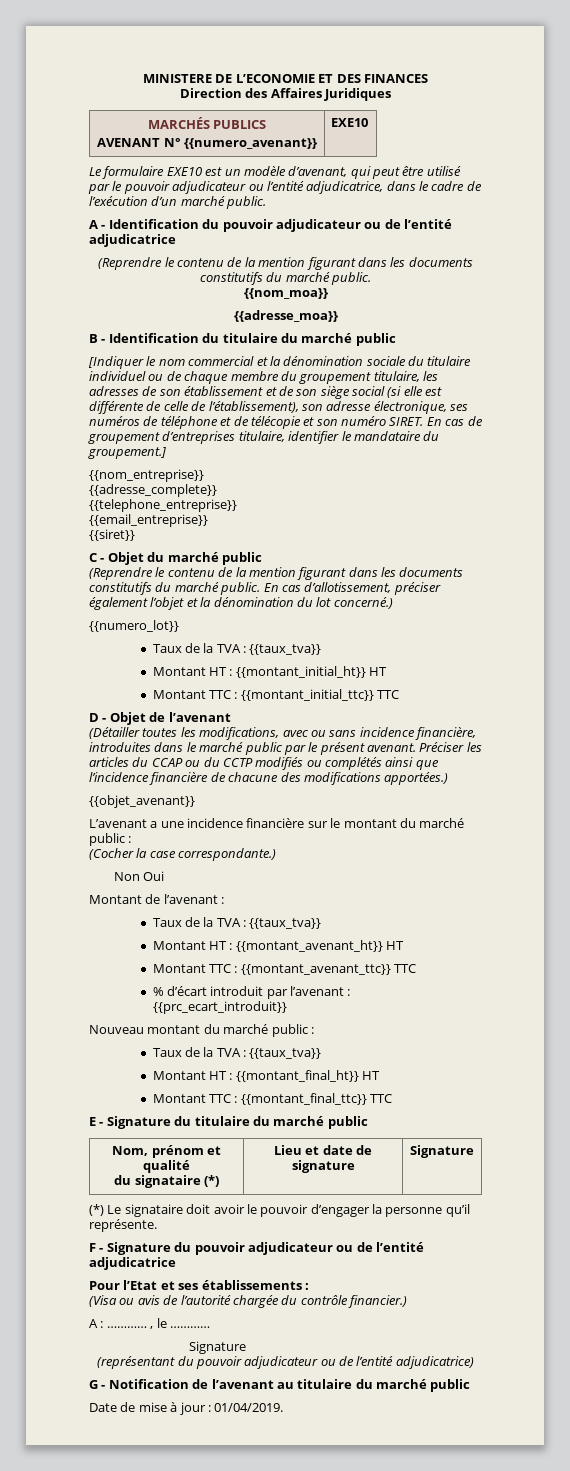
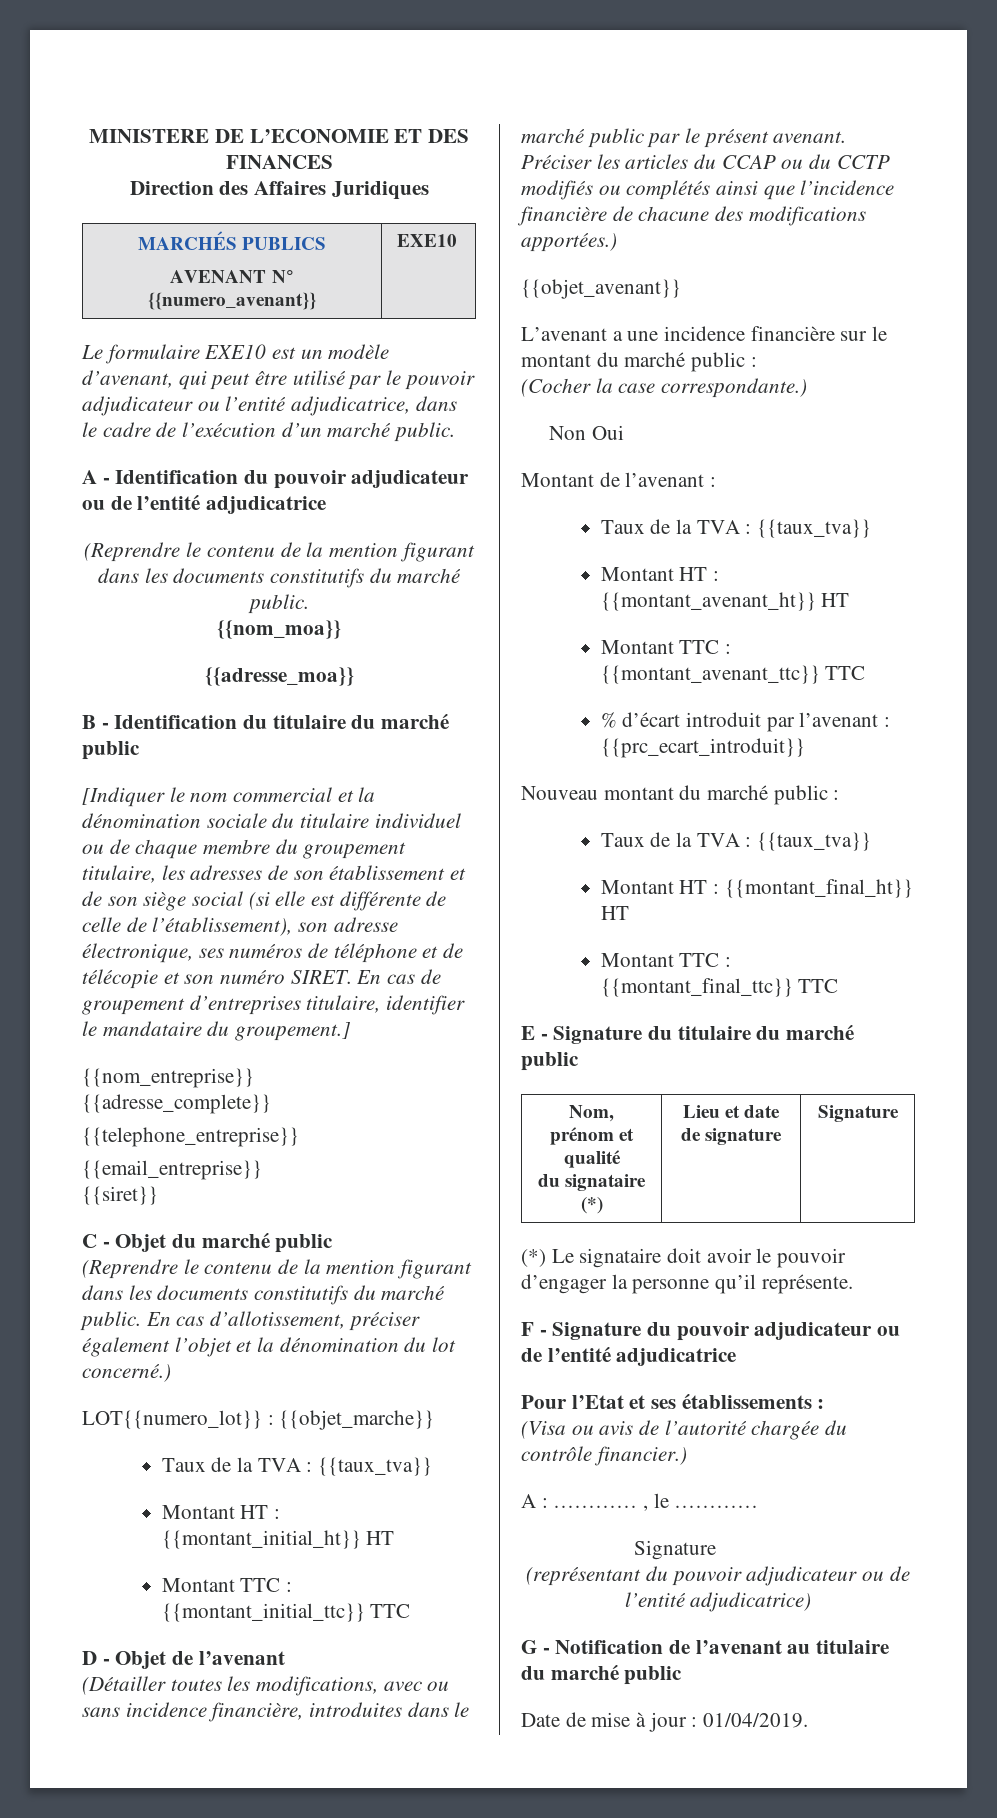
- {{numero_lot}}
+ LOT{{numero_lot}} : {{objet_marche}}

